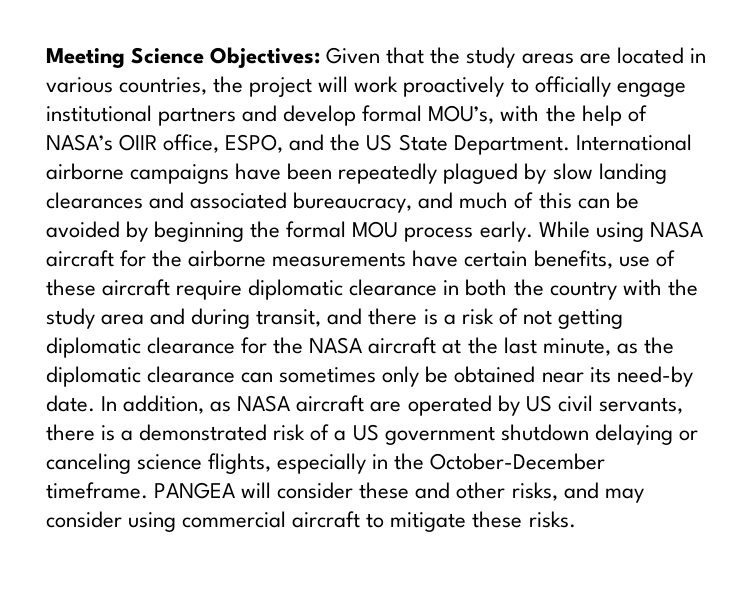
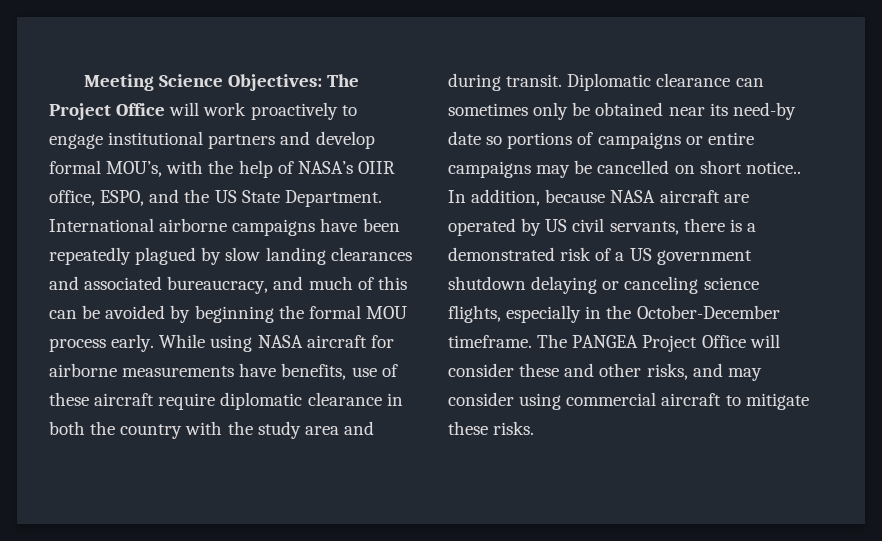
- Meeting Science Objectives: Given that the study areas are located in various countries, the project will work proactively to officially engage institutional partners and develop formal MOU’s, with the help of NASA’s OIIR office, ESPO, and the US State Department.
+ Meeting Science Objectives: The Project Office will work proactively to engage institutional partners and develop formal MOU’s, with the help of NASA’s OIIR office, ESPO, and the US State Department.
- While using NASA aircraft for the airborne measurements have certain benefits, use of these aircraft require diplomatic clearance in both the country with the study area and during transit, and there is a risk of not getting diplomatic clearance for the NASA aircraft at the last minute, as the diplomatic clearance can sometimes only be obtained near its need-by date.
+ While using NASA aircraft for airborne measurements have benefits, use of these aircraft require diplomatic clearance in both the country with the study area and during transit. Diplomatic clearance can sometimes only be obtained near its need-by date so portions of campaigns or entire campaigns may be cancelled on short notice..
- In addition, as NASA aircraft are operated by US civil servants, there is a demonstrated risk of a US government shutdown delaying or canceling science flights, especially in the October-December timeframe.
+ In addition, because NASA aircraft are operated by US civil servants, there is a demonstrated risk of a US government shutdown delaying or canceling science flights, especially in the October-December timeframe.
- PANGEA will consider these and other risks, and may consider using commercial aircraft to mitigate these risks.
+ The PANGEA Project Office will consider these and other risks, and may consider using commercial aircraft to mitigate these risks.

